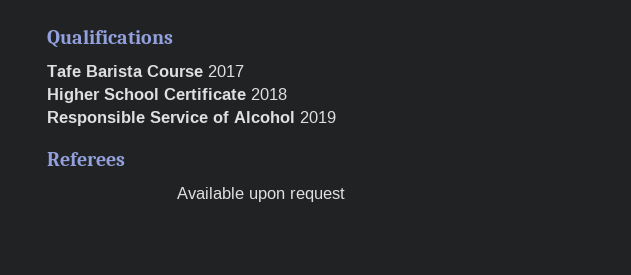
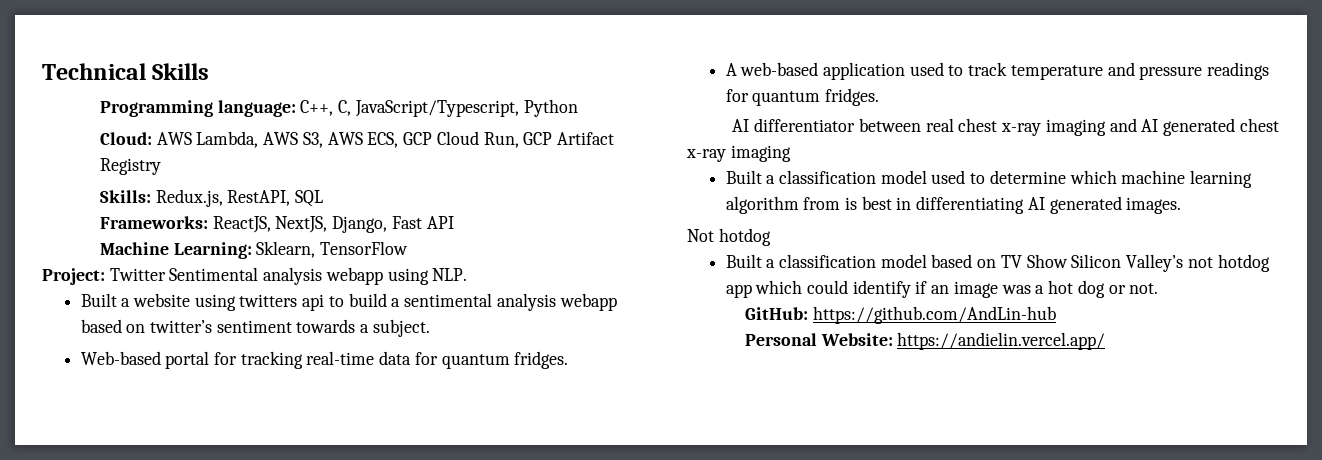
- Qualifications
- Tafe Barista Course 2017
- Higher School Certificate 2018
- Responsible Service of Alcohol 2019
- Referees
- Available upon request
+ Technical Skills
+ Programming language: C++, C, JavaScript/Typescript, Python
+ Cloud: AWS Lambda, AWS S3, AWS ECS, GCP Cloud Run, GCP Artifact Registry
+ Skills: Redux.js, RestAPI, SQL
+ Frameworks: ReactJS, NextJS, Django, Fast API
+ Machine Learning: Sklearn, TensorFlow
+ Project: Twitter Sentimental analysis webapp using NLP.
+ Built a website using twitters api to build a sentimental analysis webapp based on twitter’s sentiment towards a subject.
+ Web-based portal for tracking real-time data for quantum fridges.
+ A web-based application used to track temperature and pressure readings for quantum fridges.
+ AI differentiator between real chest x-ray imaging and AI generated chest x-ray imaging
+ Built a classification model used to determine which machine learning algorithm from is best in differentiating AI generated images.
+ Not hotdog
+ Built a classification model based on TV Show Silicon Valley’s not hotdog app which could identify if an image was a hot dog or not.
+ GitHub: https://github.com/AndLin-hub
+ Personal Website: https://andielin.vercel.app/

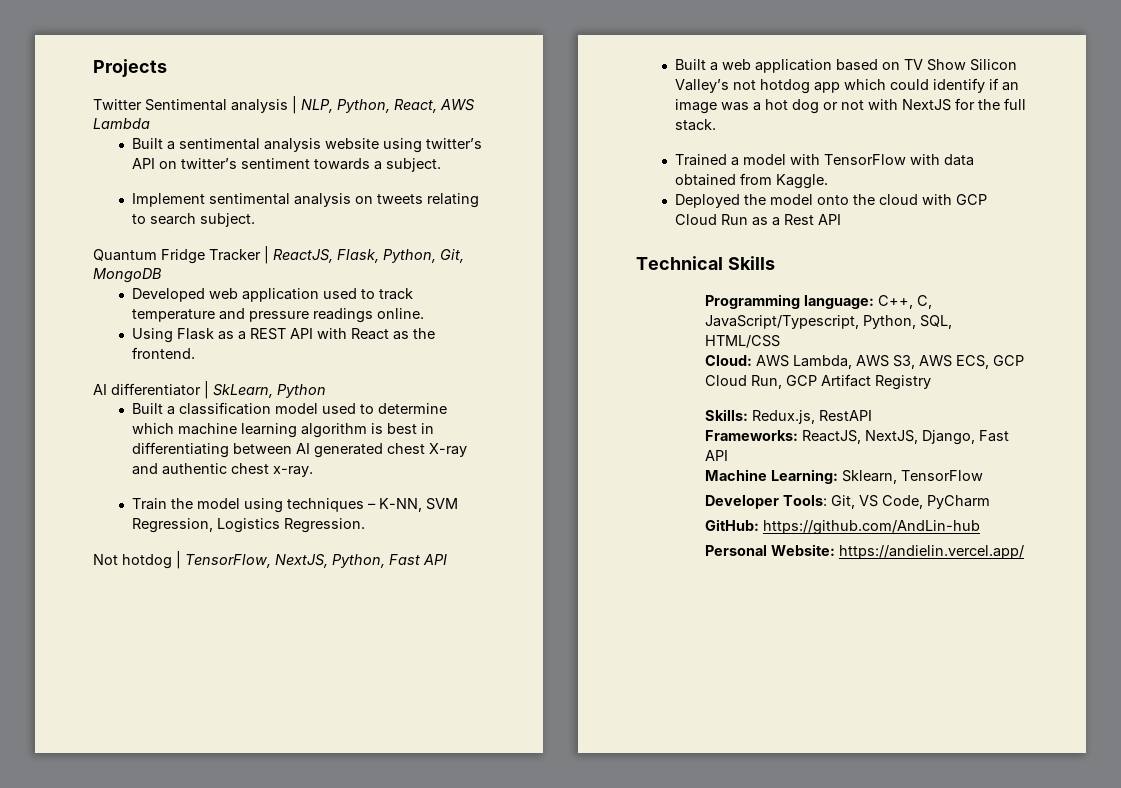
- Technical Skills
- Programming language: C++, C, JavaScript/Typescript, Python
- Cloud: AWS Lambda, AWS S3, AWS ECS, GCP Cloud Run, GCP Artifact Registry
- Skills: Redux.js, RestAPI, SQL
- Frameworks: ReactJS, NextJS, Django, Fast API
- Machine Learning: Sklearn, TensorFlow
- Project: Twitter Sentimental analysis webapp using NLP.
- Built a website using twitters api to build a sentimental analysis webapp based on twitter’s sentiment towards a subject.
+ Projects
+ Twitter Sentimental analysis | NLP, Python, React, AWS Lambda
+ Built a sentimental analysis website using twitter’s API on twitter’s sentiment towards a subject.
- Web-based portal for tracking real-time data for quantum fridges.
- A web-based application used to track temperature and pressure readings for quantum fridges.
- AI differentiator between real chest x-ray imaging and AI generated chest x-ray imaging
+ Implement sentimental analysis on tweets relating to search subject.
+ Quantum Fridge Tracker | ReactJS, Flask, Python, Git, MongoDB
+ Developed web application used to track temperature and pressure readings online.
+ Using Flask as a REST API with React as the frontend.
+ AI differentiator | SkLearn, Python
- Built a classification model used to determine which machine learning algorithm from is best in differentiating AI generated images.
- Not hotdog
- Built a classification model based on TV Show Silicon Valley’s not hotdog app which could identify if an image was a hot dog or not.
+ Built a classification model used to determine which machine learning algorithm is best in differentiating between AI generated chest X-ray and authentic chest x-ray.
+ Train the model using techniques – K-NN, SVM Regression, Logistics Regression.
+ Not hotdog | TensorFlow, NextJS, Python, Fast API
+ Built a web application based on TV Show Silicon Valley’s not hotdog app which could identify if an image was a hot dog or not with NextJS for the full stack.
+ Trained a model with TensorFlow with data obtained from Kaggle.
+ Deployed the model onto the cloud with GCP Cloud Run as a Rest API
+ Technical Skills
+ Programming language: C++, C, JavaScript/Typescript, Python, SQL, HTML/CSS
+ Cloud: AWS Lambda, AWS S3, AWS ECS, GCP Cloud Run, GCP Artifact Registry
+ Skills: Redux.js, RestAPI
+ Frameworks: ReactJS, NextJS, Django, Fast API
+ Machine Learning: Sklearn, TensorFlow
+ Developer Tools: Git, VS Code, PyCharm

